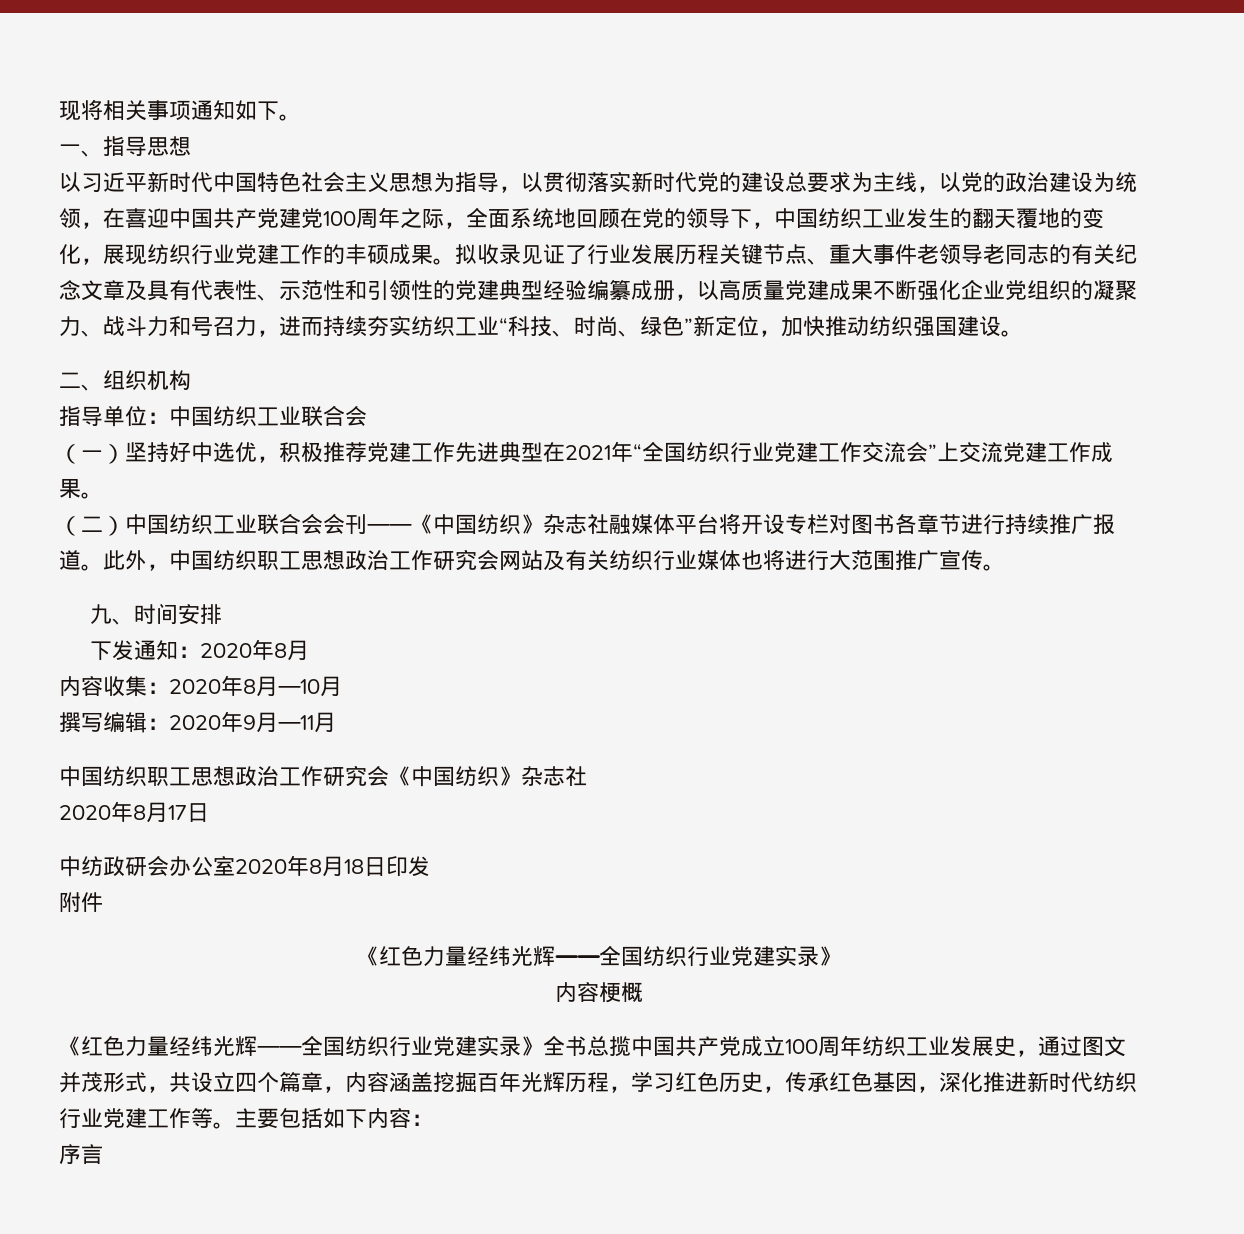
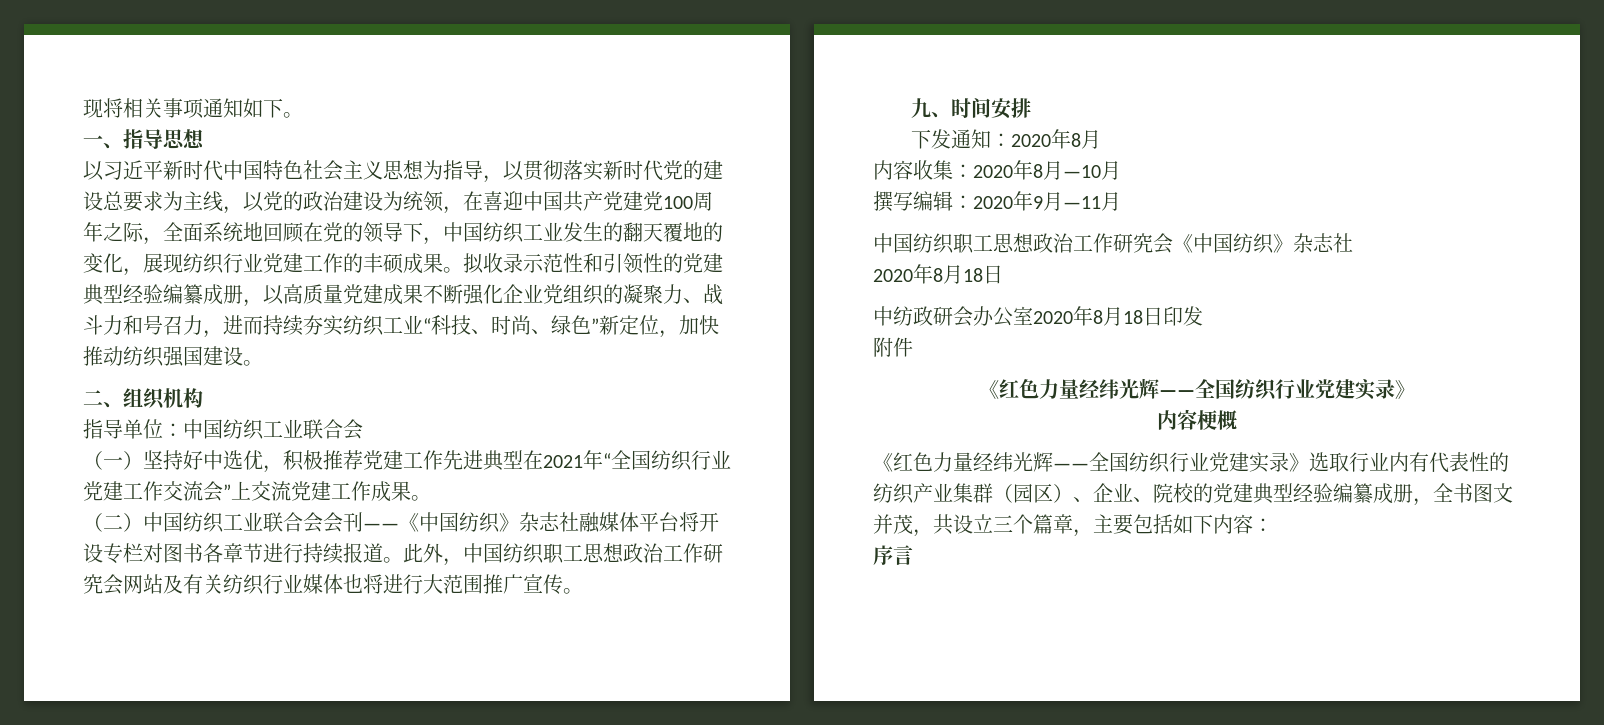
- 拟收录见证了行业发展历程关键节点、重大事件老领导老同志的有关纪念文章及具有代表性、示范性和引领性的党建典型经验编纂成册，以高质量党建成果不断强化企业党组织的凝聚力、战斗力和号召力，进而持续夯实纺织工业“科技、时尚、绿色”新定位，加快推动纺织强国建设。
+ 拟收录示范性和引领性的党建典型经验编纂成册，以高质量党建成果不断强化企业党组织的凝聚力、战斗力和号召力，进而持续夯实纺织工业“科技、时尚、绿色”新定位，加快推动纺织强国建设。
- （二）中国纺织工业联合会会刊——《中国纺织》杂志社融媒体平台将开设专栏对图书各章节进行持续推广报道。
+ （二）中国纺织工业联合会会刊——《中国纺织》杂志社融媒体平台将开设专栏对图书各章节进行持续报道。
  中国纺织职工思想政治工作研究会《中国纺织》杂志社
- 2020年8月17日
+ 2020年8月18日
- 《红色力量经纬光辉——全国纺织行业党建实录》全书总揽中国共产党成立100周年纺织工业发展史，通过图文并茂形式，共设立四个篇章，内容涵盖挖掘百年光辉历程，学习红色历史，传承红色基因，深化推进新时代纺织行业党建工作等。主要包括如下内容：
+ 《红色力量经纬光辉——全国纺织行业党建实录》选取行业内有代表性的纺织产业集群（园区）、企业、院校的党建典型经验编纂成册，全书图文并茂，共设立三个篇章，主要包括如下内容：

